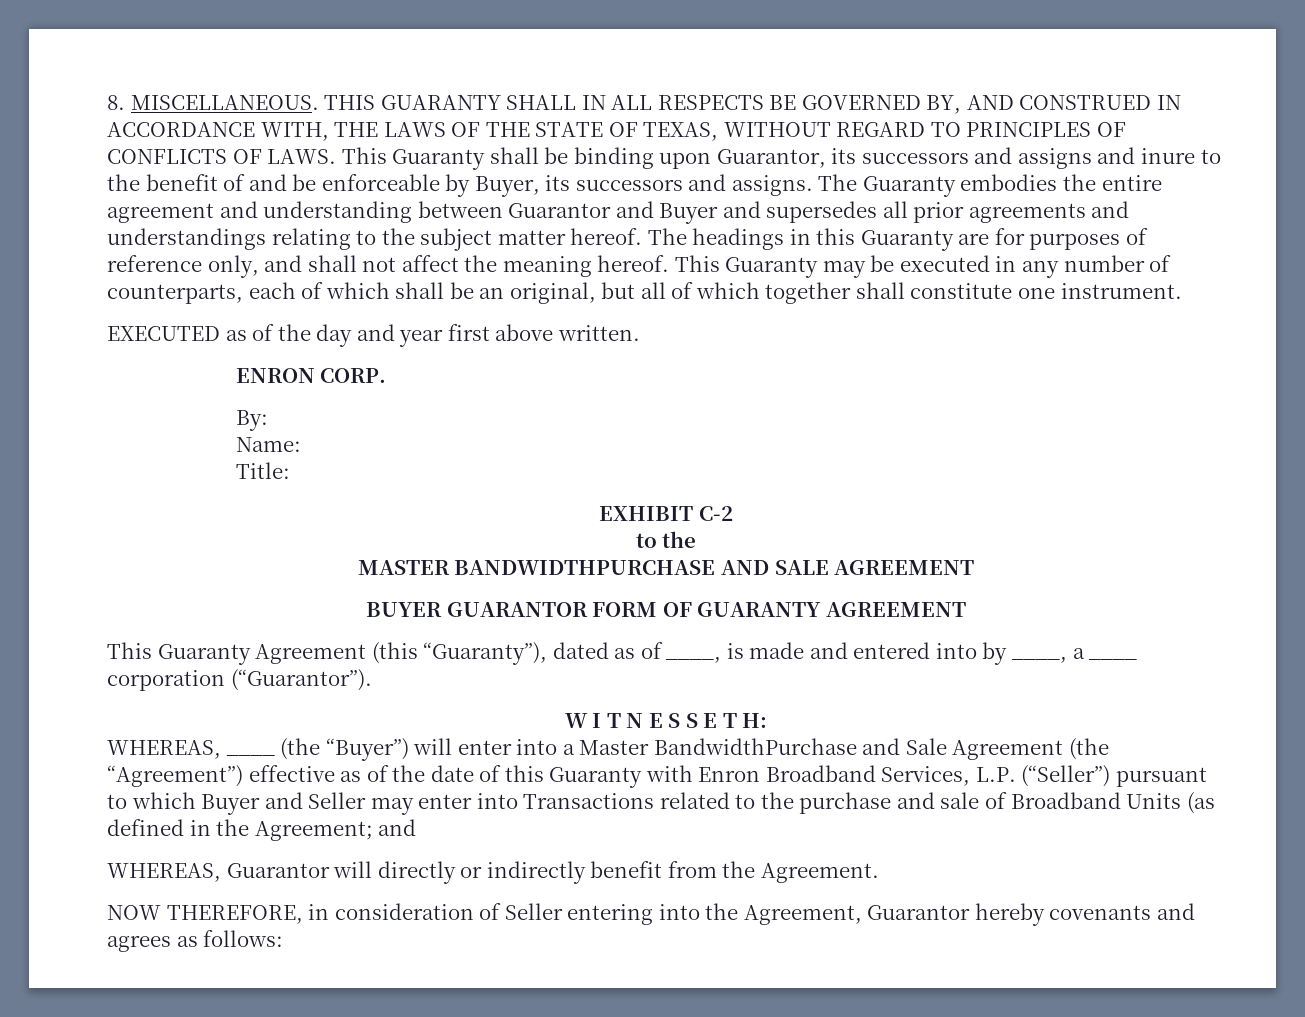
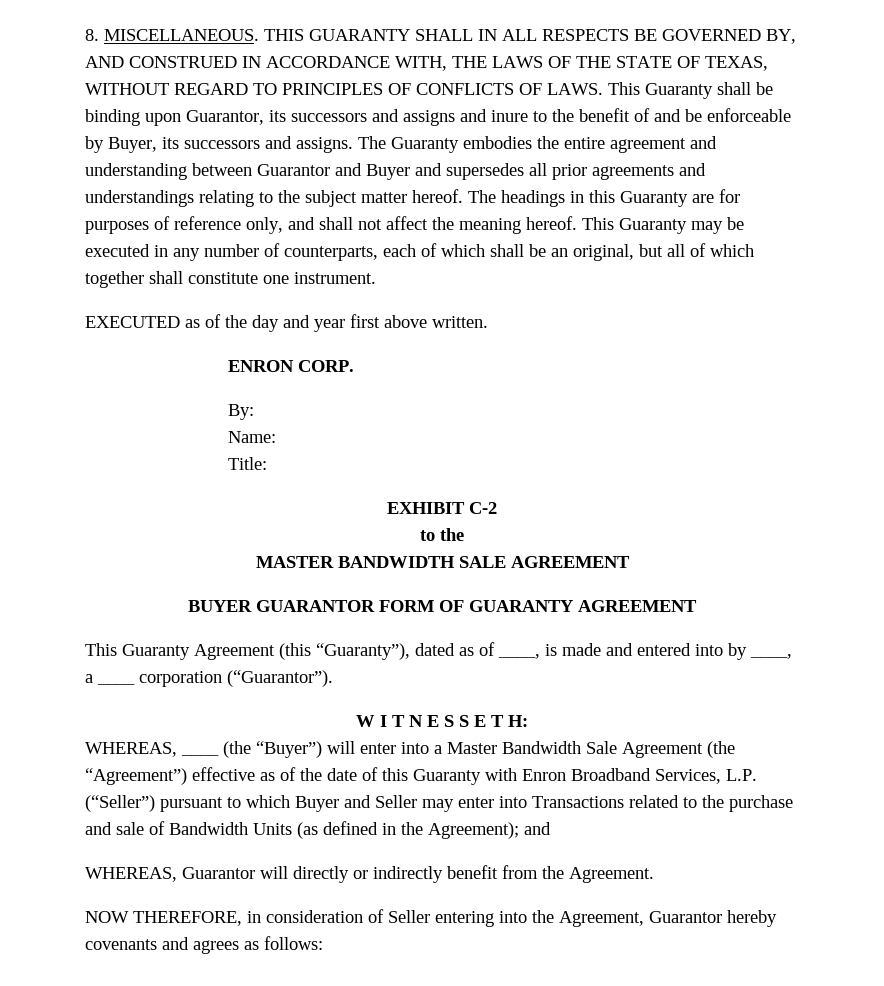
- MASTER BANDWIDTHPURCHASE AND SALE AGREEMENT
+ MASTER BANDWIDTH SALE AGREEMENT
- WHEREAS, ____ (the “Buyer”) will enter into a Master BandwidthPurchase and Sale Agreement (the “Agreement”) effective as of the date of this Guaranty with Enron Broadband Services, L.P. (“Seller”) pursuant to which Buyer and Seller may enter into Transactions related to the purchase and sale of Broadband Units (as defined in the Agreement; and
+ WHEREAS, ____ (the “Buyer”) will enter into a Master Bandwidth Sale Agreement (the “Agreement”) effective as of the date of this Guaranty with Enron Broadband Services, L.P. (“Seller”) pursuant to which Buyer and Seller may enter into Transactions related to the purchase and sale of Bandwidth Units (as defined in the Agreement); and

